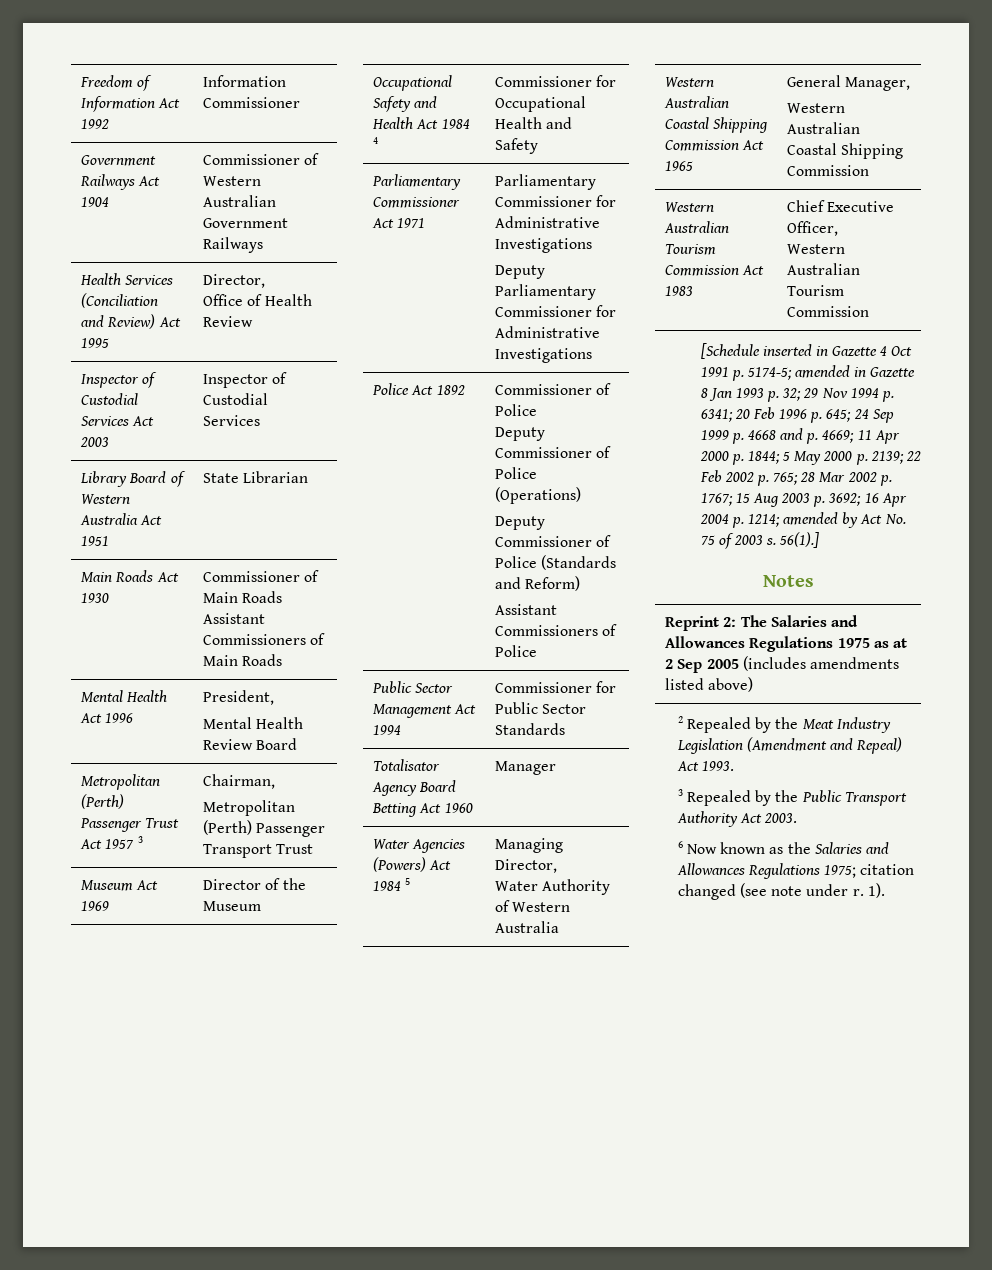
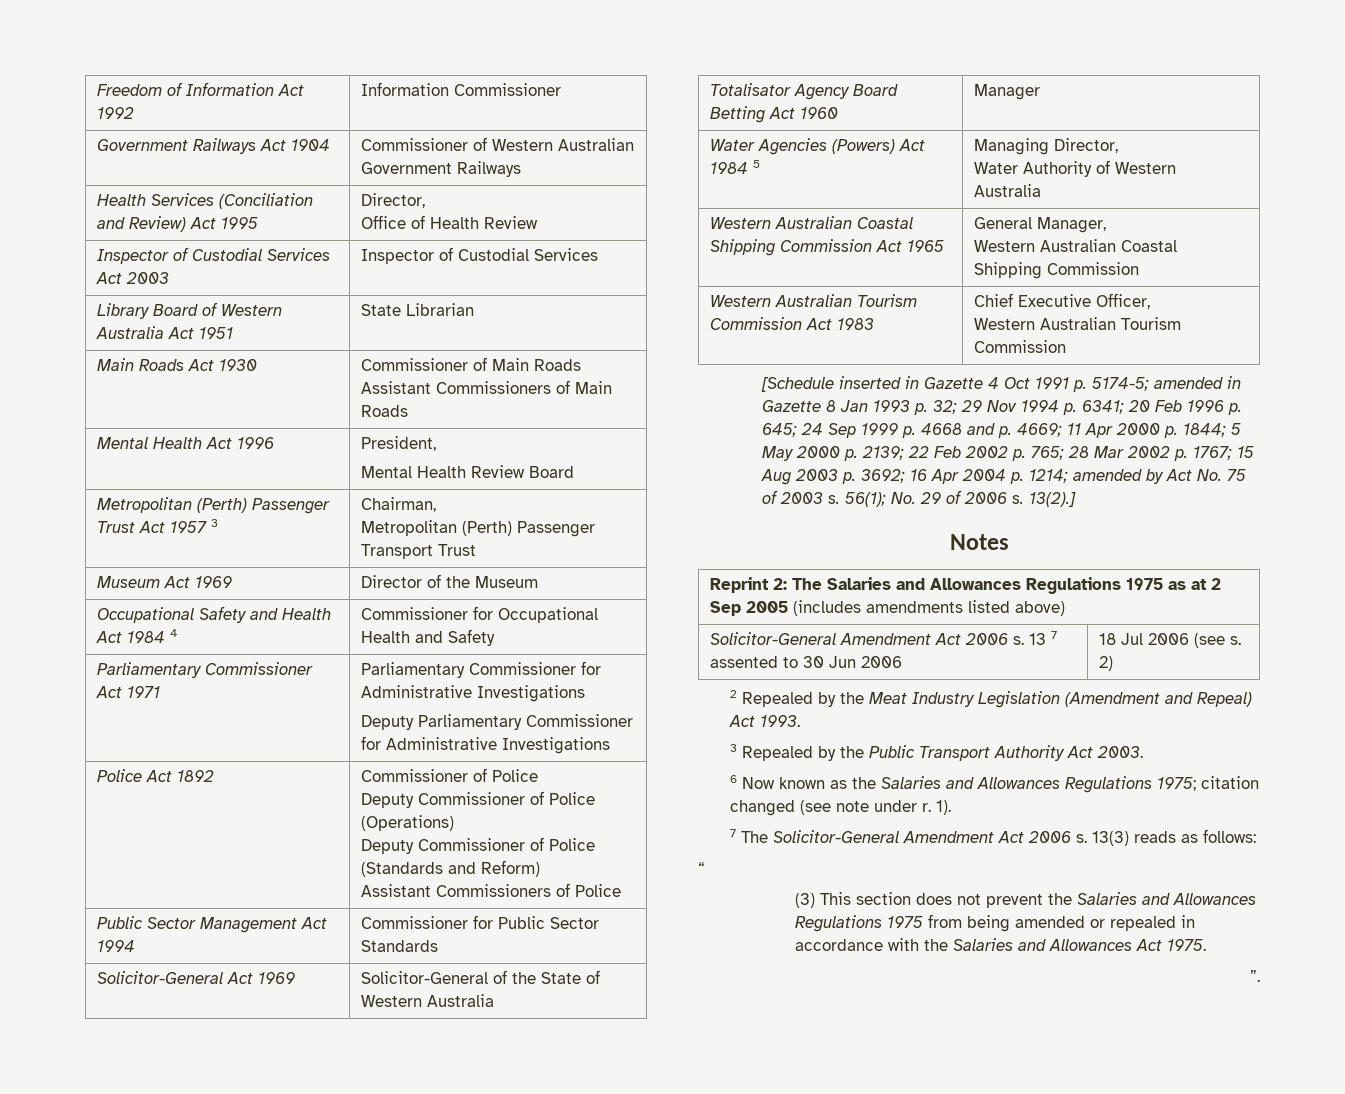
+ Solicitor-General Act 1969 | Solicitor-General of the State of Western Australia
- 56(1).]
+ 56(1); No. 29 of 2006 s. 13(2).]
+ Solicitor-General Amendment Act 2006 s. 13 7 assented to 30 Jun 2006 | 18 Jul 2006 (see s. 2)
+ 7 The Solicitor-General Amendment Act 2006 s. 13(3) reads as follows:
+ “
+ (3) This section does not prevent the Salaries and Allowances Regulations 1975 from being amended or repealed in accordance with the Salaries and Allowances Act 1975.
+ ”.

